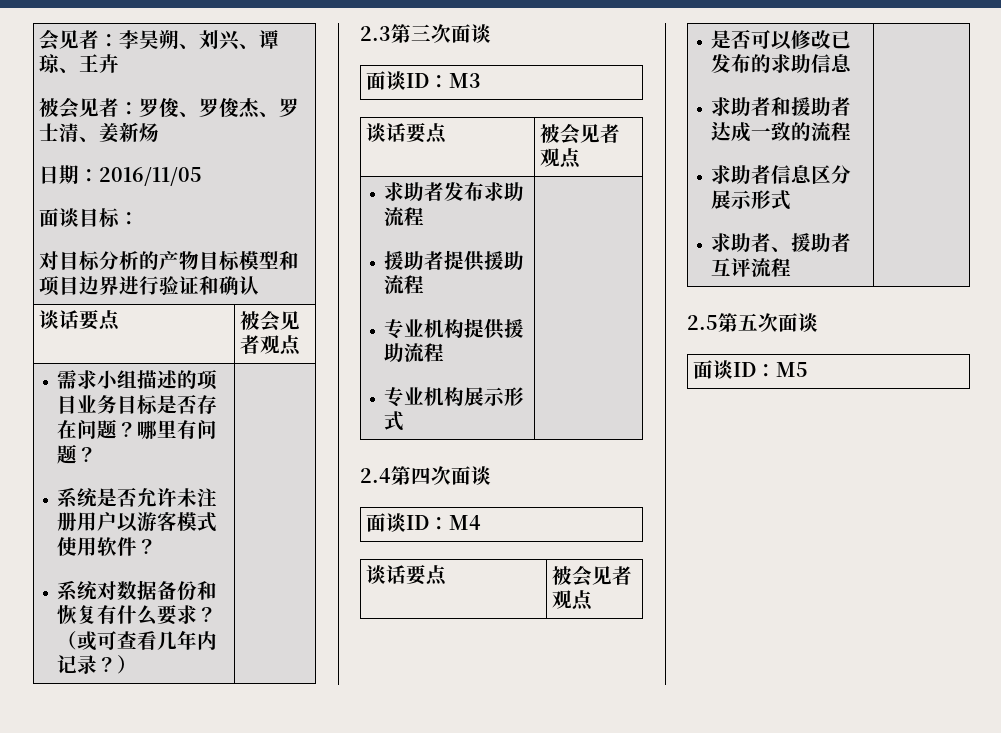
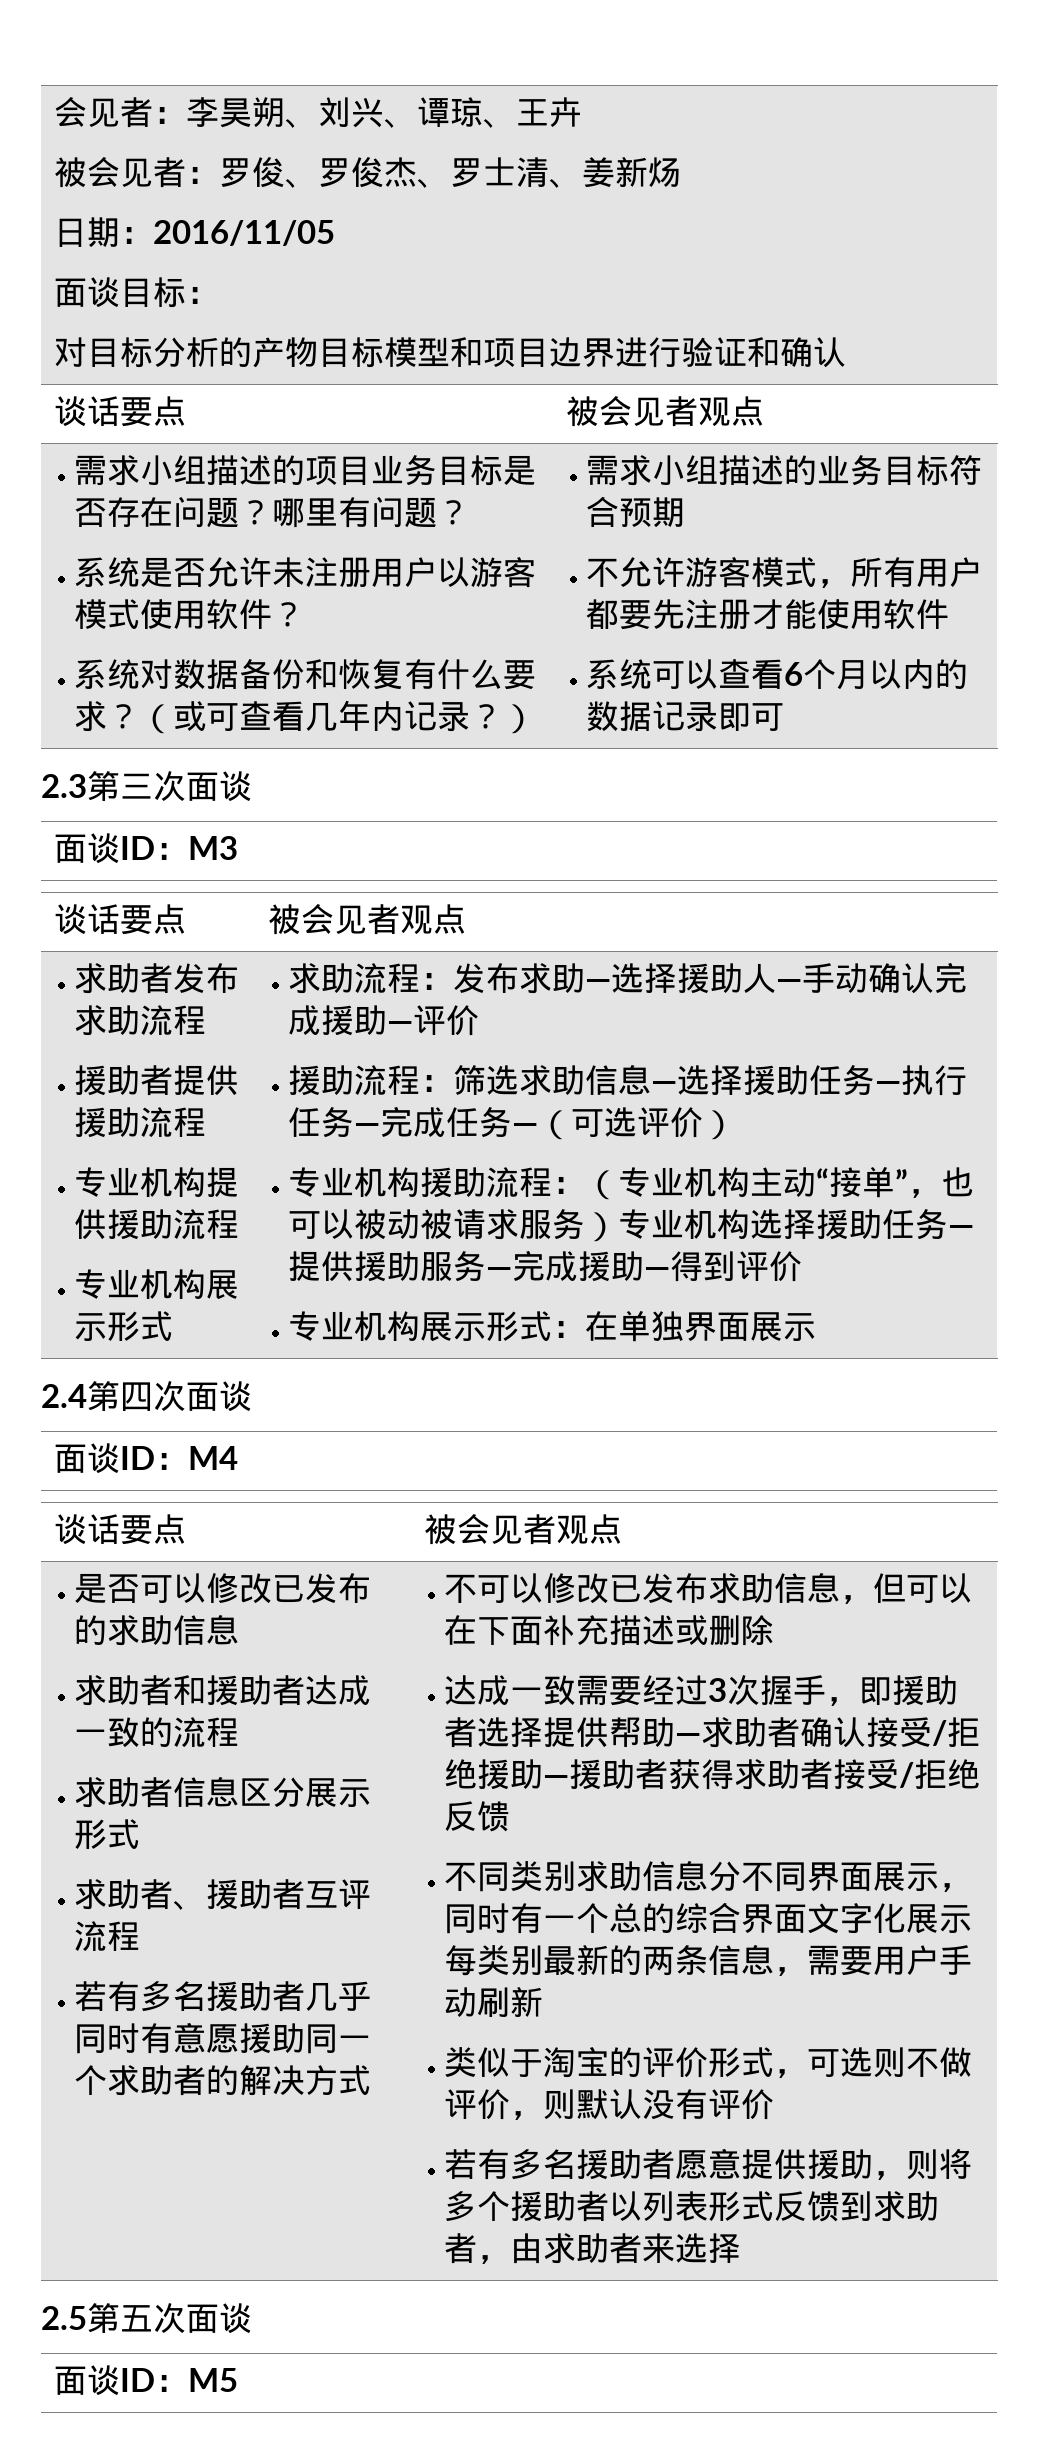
+ 需求小组描述的业务目标符合预期
+ 不允许游客模式，所有用户都要先注册才能使用软件
+ 系统可以查看6个月以内的数据记录即可
+ 求助流程：发布求助—选择援助人—手动确认完成援助—评价
+ 援助流程：筛选求助信息—选择援助任务—执行任务—完成任务—（可选评价）
+ 专业机构援助流程：（专业机构主动“接单”，也可以被动被请求服务）专业机构选择援助任务—提供援助服务—完成援助—得到评价
+ 专业机构展示形式：在单独界面展示
+ 若有多名援助者几乎同时有意愿援助同一个求助者的解决方式 | 不可以修改已发布求助信息，但可以在下面补充描述或删除
+ 达成一致需要经过3次握手，即援助者选择提供帮助—求助者确认接受/拒绝援助—援助者获得求助者接受/拒绝反馈
+ 不同类别求助信息分不同界面展示，同时有一个总的综合界面文字化展示每类别最新的两条信息，需要用户手动刷新
+ 类似于淘宝的评价形式，可选则不做评价，则默认没有评价
+ 若有多名援助者愿意提供援助，则将多个援助者以列表形式反馈到求助者，由求助者来选择

